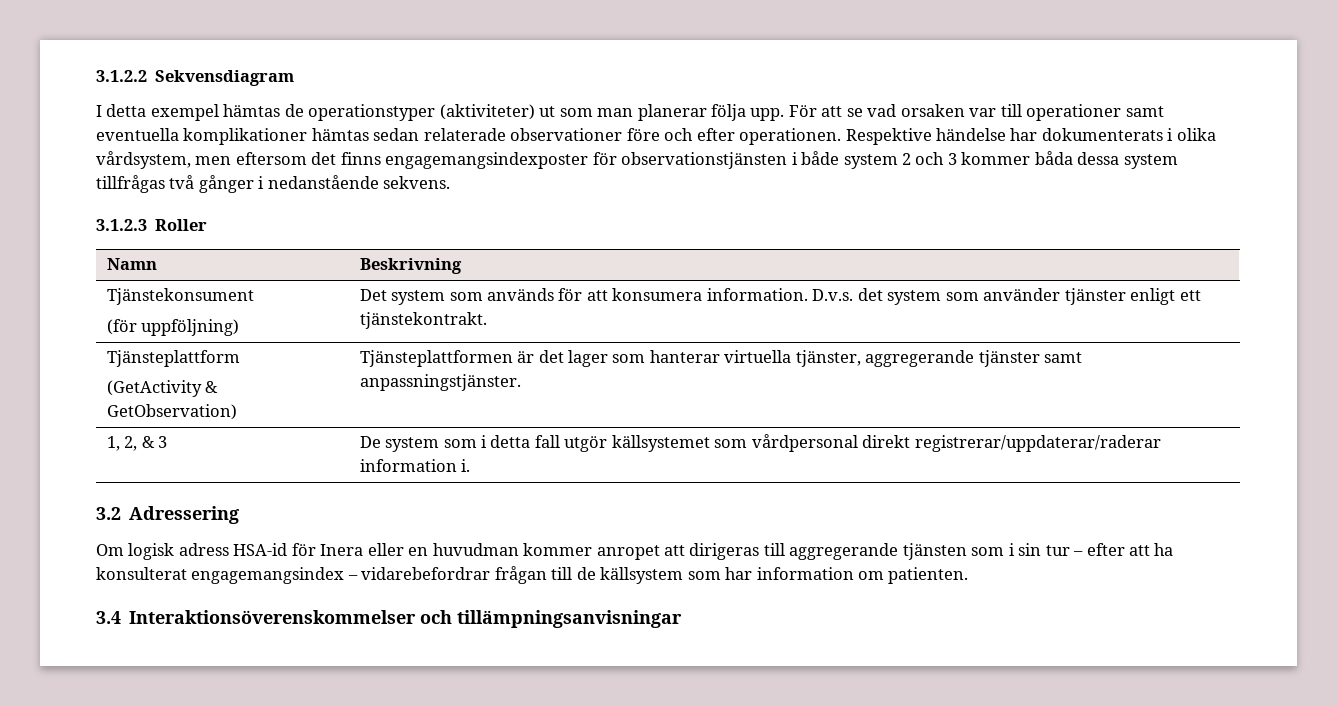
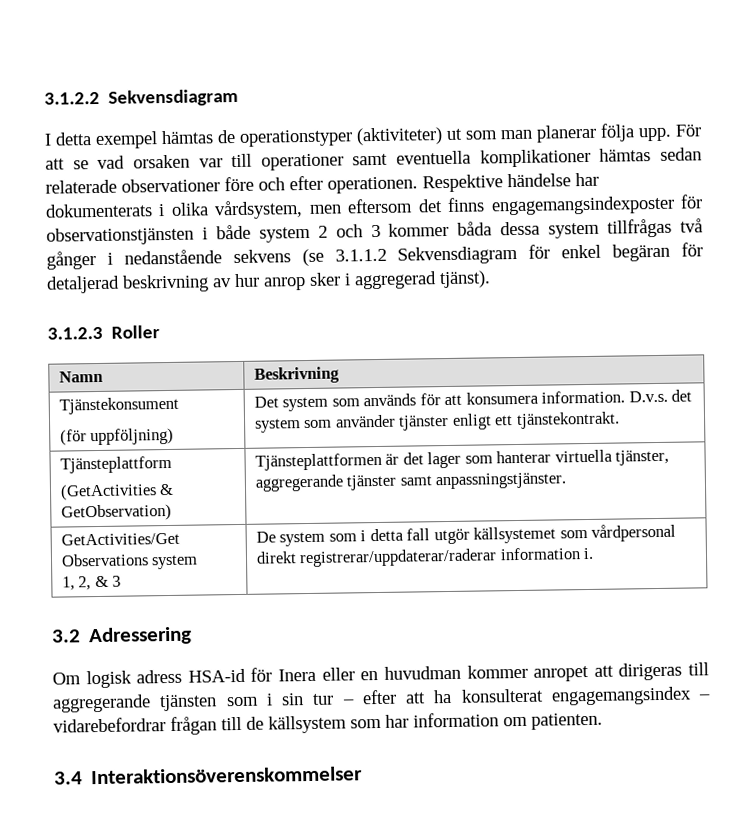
- Respektive händelse har dokumenterats i olika vårdsystem, men eftersom det finns engagemangsindexposter för observationstjänsten i både system 2 och 3 kommer båda dessa system tillfrågas två gånger i nedanstående sekvens.
+ Respektive händelse har dokumenterats i olika vårdsystem, men eftersom det finns engagemangsindexposter för observationstjänsten i både system 2 och 3 kommer båda dessa system tillfrågas två gånger i nedanstående sekvens (se 3.1.1.2 Sekvensdiagram för enkel begäran för detaljerad beskrivning av hur anrop sker i aggregerad tjänst).
  Tjänsteplattform
- (GetActivity & GetObservation) | Tjänsteplattformen är det lager som hanterar virtuella tjänster, aggregerande tjänster samt anpassningstjänster.
+ (GetActivities & GetObservation) | Tjänsteplattformen är det lager som hanterar virtuella tjänster, aggregerande tjänster samt anpassningstjänster.
+ GetActivities/Get Observations system
- 3.4 Interaktionsöverenskommelser och tillämpningsanvisningar
+ 3.4 Interaktionsöverenskommelser

